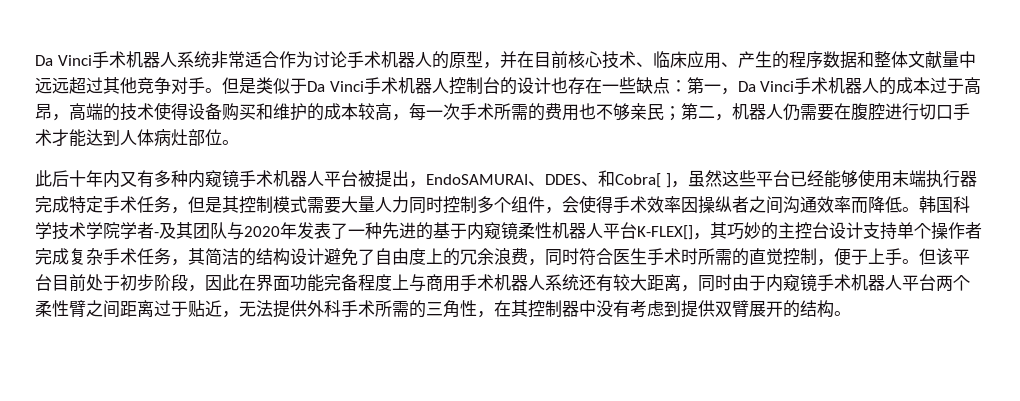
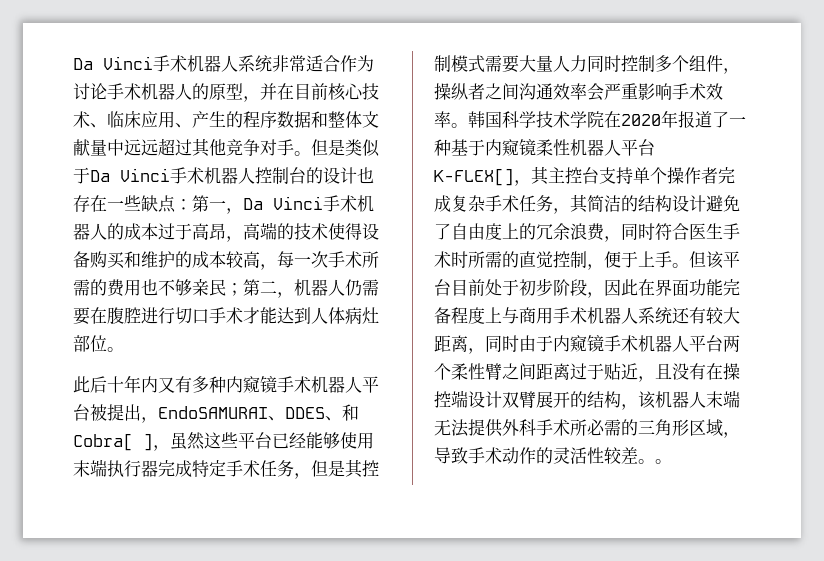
- 此后十年内又有多种内窥镜手术机器人平台被提出，EndoSAMURAI、DDES、和Cobra[ ]，虽然这些平台已经能够使用末端执行器完成特定手术任务，但是其控制模式需要大量人力同时控制多个组件，会使得手术效率因操纵者之间沟通效率而降低。
+ 此后十年内又有多种内窥镜手术机器人平台被提出，EndoSAMURAI、DDES、和Cobra[ ]，虽然这些平台已经能够使用末端执行器完成特定手术任务，但是其控制模式需要大量人力同时控制多个组件，操纵者之间沟通效率会严重影响手术效率。
- 韩国科学技术学院学者-及其团队与2020年发表了一种先进的基于内窥镜柔性机器人平台K-FLEX[]，其巧妙的主控台设计支持单个操作者完成复杂手术任务，其简洁的结构设计避免了自由度上的冗余浪费，同时符合医生手术时所需的直觉控制，便于上手。
+ 韩国科学技术学院在2020年报道了一种基于内窥镜柔性机器人平台K-FLEX[]，其主控台支持单个操作者完成复杂手术任务，其简洁的结构设计避免了自由度上的冗余浪费，同时符合医生手术时所需的直觉控制，便于上手。
- 但该平台目前处于初步阶段，因此在界面功能完备程度上与商用手术机器人系统还有较大距离，同时由于内窥镜手术机器人平台两个柔性臂之间距离过于贴近，无法提供外科手术所需的三角性，在其控制器中没有考虑到提供双臂展开的结构。
+ 但该平台目前处于初步阶段，因此在界面功能完备程度上与商用手术机器人系统还有较大距离，同时由于内窥镜手术机器人平台两个柔性臂之间距离过于贴近，且没有在操控端设计双臂展开的结构，该机器人末端无法提供外科手术所必需的三角形区域，导致手术动作的灵活性较差。。

